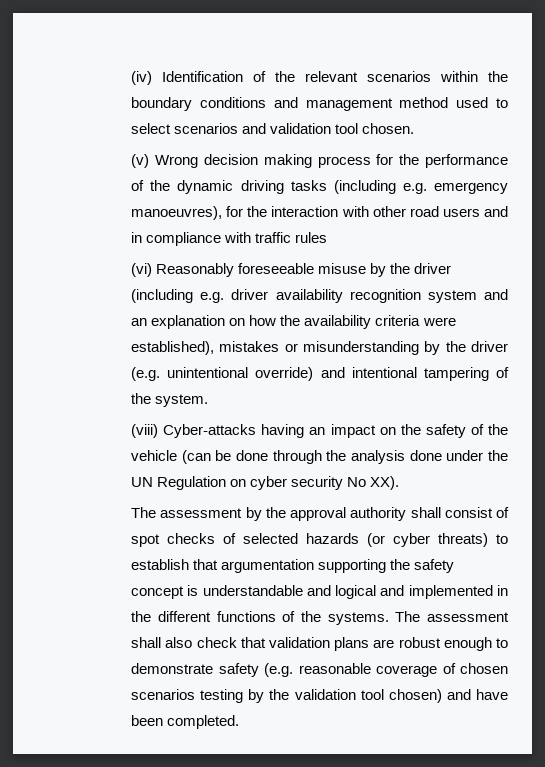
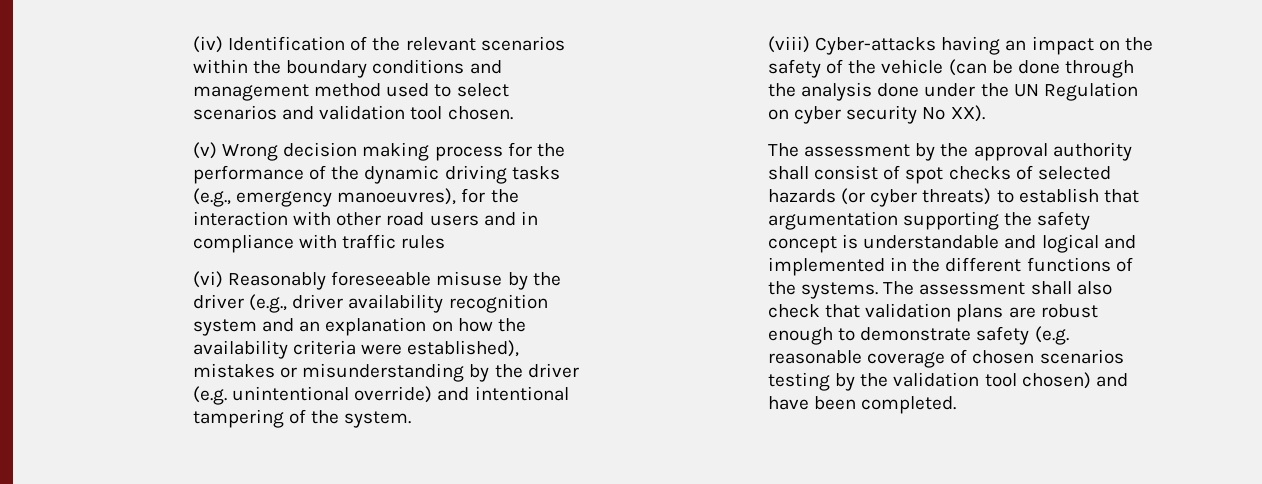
- (v) Wrong decision making process for the performance of the dynamic driving tasks (including e.g. emergency manoeuvres), for the interaction with other road users and in compliance with traffic rules
+ (v) Wrong decision making process for the performance of the dynamic driving tasks (e.g., emergency manoeuvres), for the interaction with other road users and in compliance with traffic rules
- (vi) Reasonably foreseeable misuse by the driver (including e.g. driver availability recognition system and an explanation on how the availability criteria were established), mistakes or misunderstanding by the driver (e.g. unintentional override) and intentional tampering of the system.
+ (vi) Reasonably foreseeable misuse by the driver (e.g., driver availability recognition system and an explanation on how the availability criteria were established), mistakes or misunderstanding by the driver (e.g. unintentional override) and intentional tampering of the system.

